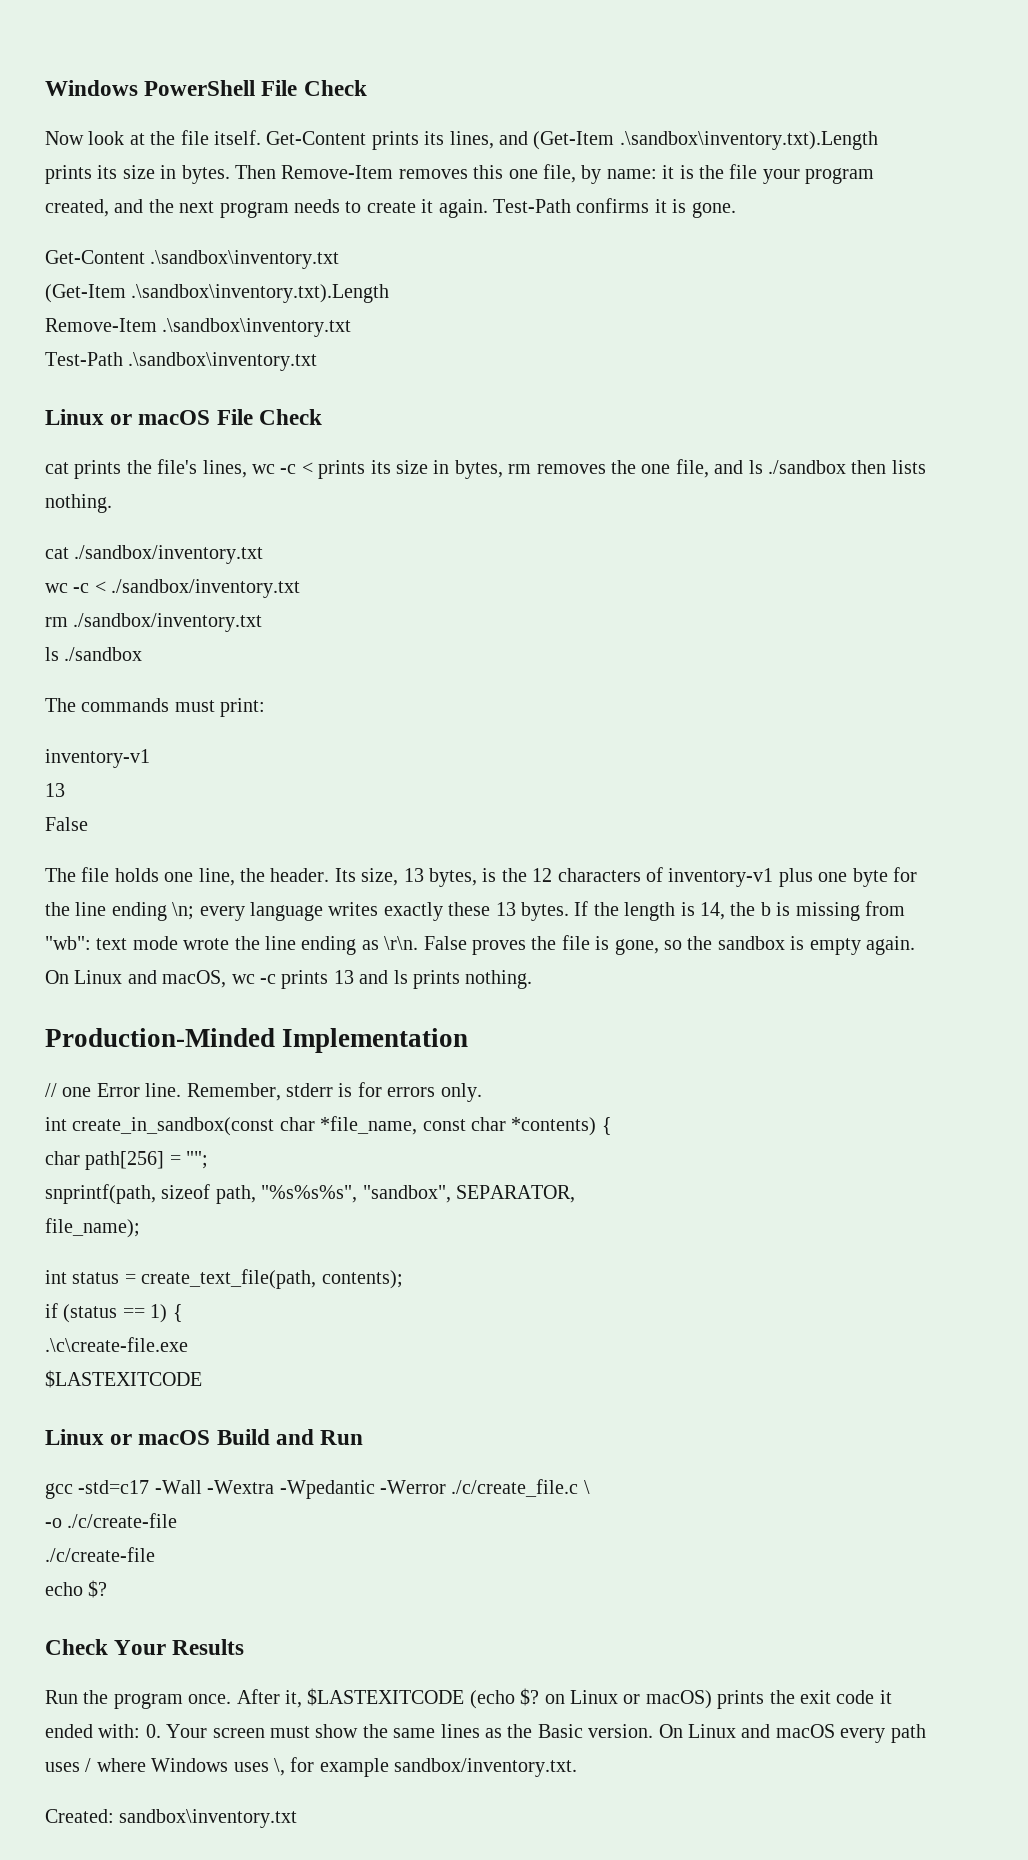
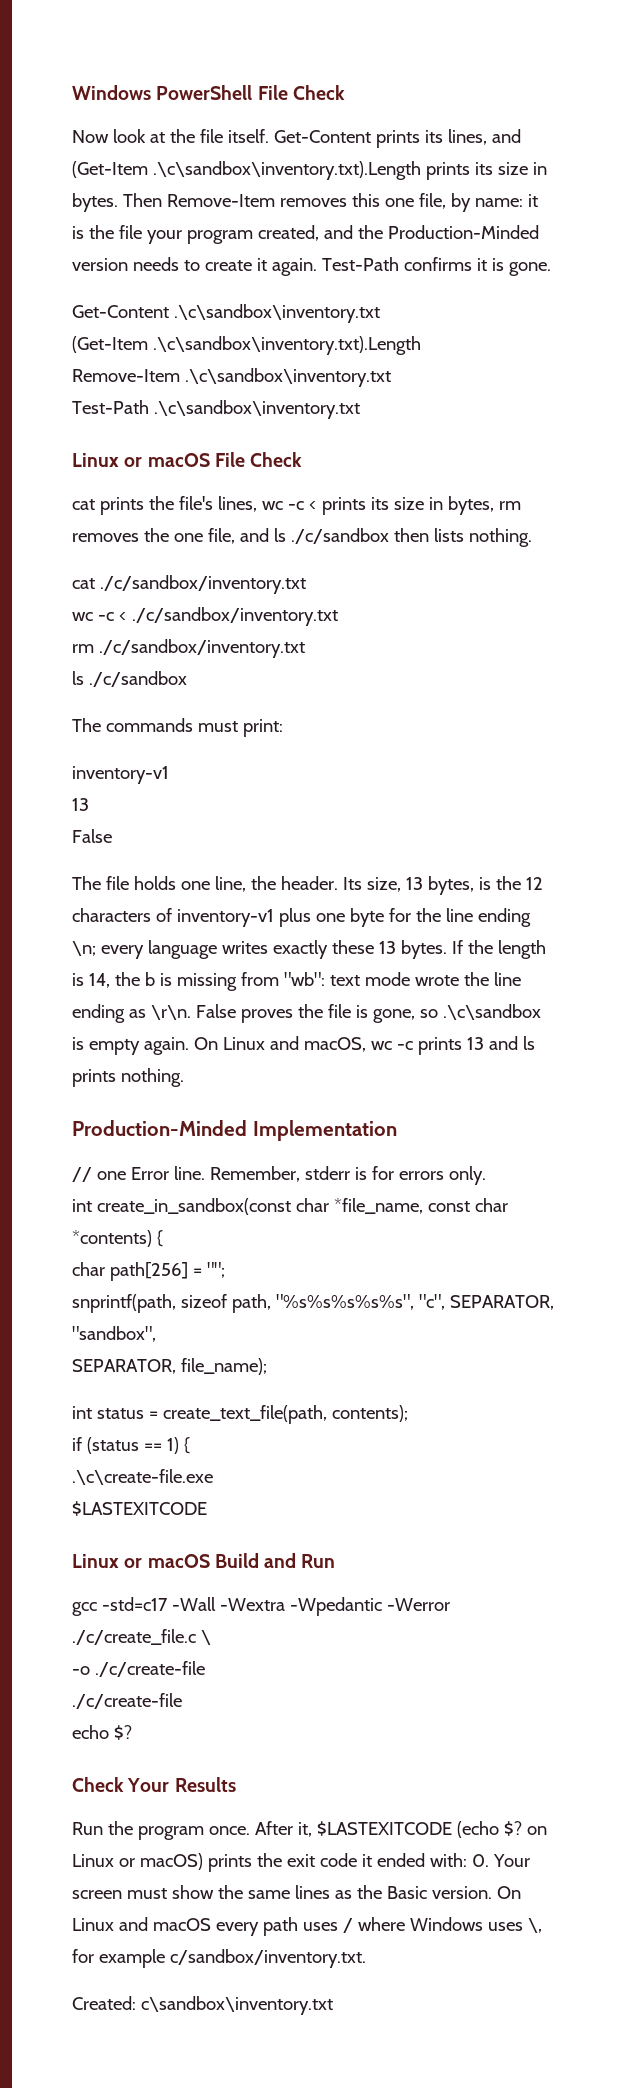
- Get-Content prints its lines, and (Get-Item .\sandbox\inventory.txt).Length prints its size in bytes.
+ Get-Content prints its lines, and (Get-Item .\c\sandbox\inventory.txt).Length prints its size in bytes.
- Then Remove-Item removes this one file, by name: it is the file your program created, and the next program needs to create it again.
+ Then Remove-Item removes this one file, by name: it is the file your program created, and the Production-Minded version needs to create it again.
- Get-Content .\sandbox\inventory.txt
- (Get-Item .\sandbox\inventory.txt).Length
- Remove-Item .\sandbox\inventory.txt
- Test-Path .\sandbox\inventory.txt
+ Get-Content .\c\sandbox\inventory.txt
+ (Get-Item .\c\sandbox\inventory.txt).Length
+ Remove-Item .\c\sandbox\inventory.txt
+ Test-Path .\c\sandbox\inventory.txt
- cat prints the file's lines, wc -c < prints its size in bytes, rm removes the one file, and ls ./sandbox then lists nothing.
+ cat prints the file's lines, wc -c < prints its size in bytes, rm removes the one file, and ls ./c/sandbox then lists nothing.
- cat ./sandbox/inventory.txt
- wc -c < ./sandbox/inventory.txt
- rm ./sandbox/inventory.txt
- ls ./sandbox
+ cat ./c/sandbox/inventory.txt
+ wc -c < ./c/sandbox/inventory.txt
+ rm ./c/sandbox/inventory.txt
+ ls ./c/sandbox
- False proves the file is gone, so the sandbox is empty again.
+ False proves the file is gone, so .\c\sandbox is empty again.
- snprintf(path, sizeof path, "%s%s%s", "sandbox", SEPARATOR,
- file_name);
+ snprintf(path, sizeof path, "%s%s%s%s%s", "c", SEPARATOR, "sandbox",
+ SEPARATOR, file_name);
- On Linux and macOS every path uses / where Windows uses \, for example sandbox/inventory.txt.
+ On Linux and macOS every path uses / where Windows uses \, for example c/sandbox/inventory.txt.
- Created: sandbox\inventory.txt
+ Created: c\sandbox\inventory.txt

